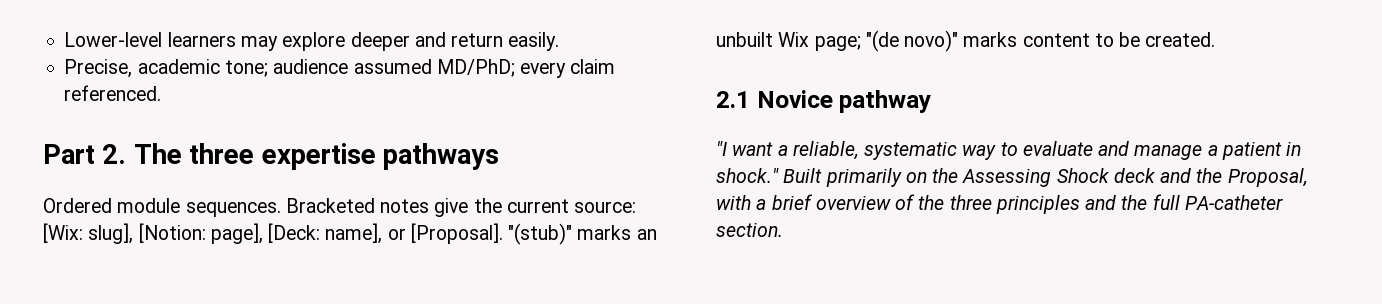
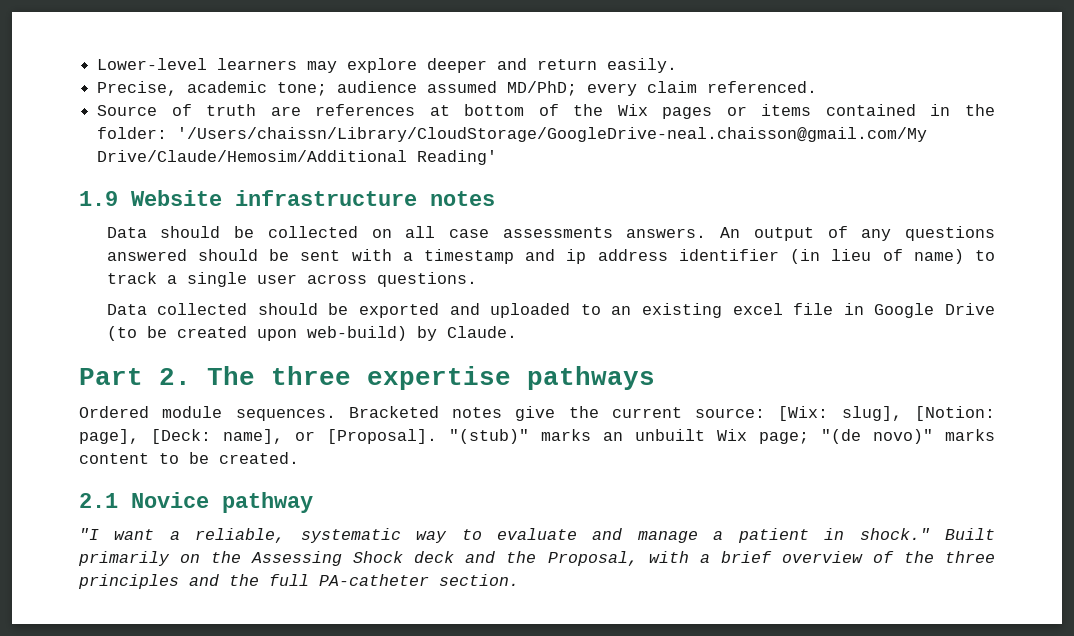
+ Source of truth are references at bottom of the Wix pages or items contained in the folder: '/Users/chaissn/Library/CloudStorage/GoogleDrive-neal.chaisson@gmail.com/My Drive/Claude/Hemosim/Additional Reading'
+ 1.9 Website infrastructure notes
+ Data should be collected on all case assessments answers. An output of any questions answered should be sent with a timestamp and ip address identifier (in lieu of name) to track a single user across questions.
+ Data collected should be exported and uploaded to an existing excel file in Google Drive (to be created upon web-build) by Claude.

